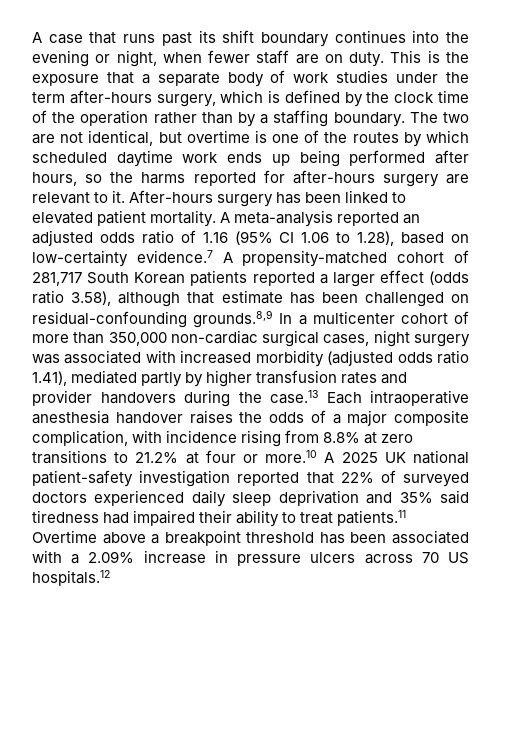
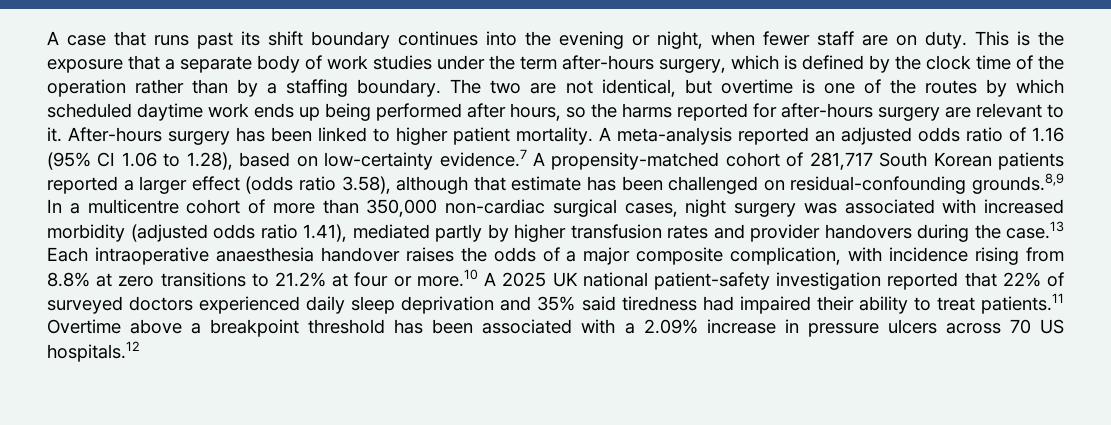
- After-hours surgery has been linked to elevated patient mortality.
+ After-hours surgery has been linked to higher patient mortality.
- A meta-analysis reported an adjusted odds ratio of 1.16 (95% CI 1.06 to 1.28), based on low-certainty evidence.7 A propensity-matched cohort of 281,717 South Korean patients reported a larger effect (odds ratio 3.58), although that estimate has been challenged on residual-confounding grounds.8,9 In a multicenter cohort of more than 350,000 non-cardiac surgical cases, night surgery was associated with increased morbidity (adjusted odds ratio 1.41), mediated partly by higher transfusion rates and provider handovers during the case.13 Each intraoperative anesthesia handover raises the odds of a major composite complication, with incidence rising from 8.8% at zero transitions to 21.2% at four or more.10 A 2025 UK national patient-safety investigation reported that 22% of surveyed doctors experienced daily sleep deprivation and 35% said tiredness had impaired their ability to treat patients.11 Overtime above a breakpoint threshold has been associated with a 2.09% increase in pressure ulcers across 70 US hospitals.12
+ A meta-analysis reported an adjusted odds ratio of 1.16 (95% CI 1.06 to 1.28), based on low-certainty evidence.7 A propensity-matched cohort of 281,717 South Korean patients reported a larger effect (odds ratio 3.58), although that estimate has been challenged on residual-confounding grounds.8,9 In a multicentre cohort of more than 350,000 non-cardiac surgical cases, night surgery was associated with increased morbidity (adjusted odds ratio 1.41), mediated partly by higher transfusion rates and provider handovers during the case.13 Each intraoperative anaesthesia handover raises the odds of a major composite complication, with incidence rising from 8.8% at zero transitions to 21.2% at four or more.10 A 2025 UK national patient-safety investigation reported that 22% of surveyed doctors experienced daily sleep deprivation and 35% said tiredness had impaired their ability to treat patients.11 Overtime above a breakpoint threshold has been associated with a 2.09% increase in pressure ulcers across 70 US hospitals.12

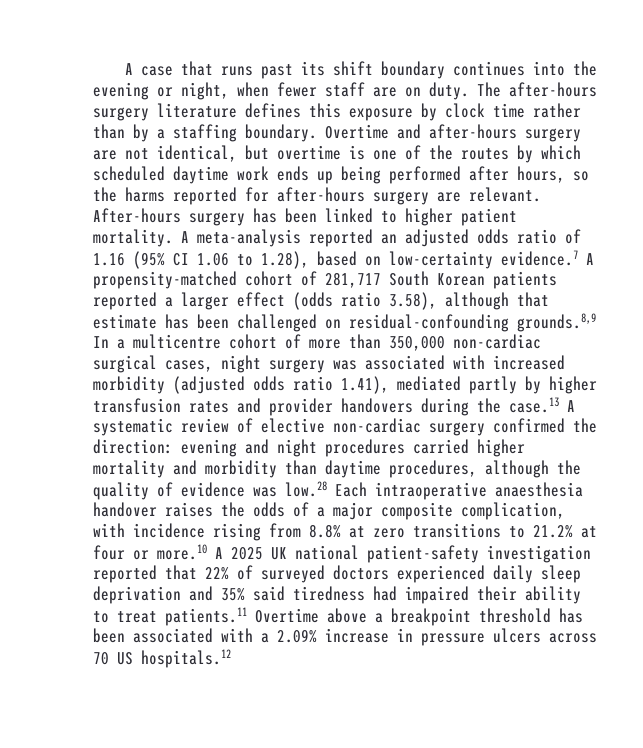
- This is the exposure that a separate body of work studies under the term after-hours surgery, which is defined by the clock time of the operation rather than by a staffing boundary.
+ The after-hours surgery literature defines this exposure by clock time rather than by a staffing boundary.
- The two are not identical, but overtime is one of the routes by which scheduled daytime work ends up being performed after hours, so the harms reported for after-hours surgery are relevant to it.
+ Overtime and after-hours surgery are not identical, but overtime is one of the routes by which scheduled daytime work ends up being performed after hours, so the harms reported for after-hours surgery are relevant.
- A meta-analysis reported an adjusted odds ratio of 1.16 (95% CI 1.06 to 1.28), based on low-certainty evidence.7 A propensity-matched cohort of 281,717 South Korean patients reported a larger effect (odds ratio 3.58), although that estimate has been challenged on residual-confounding grounds.8,9 In a multicentre cohort of more than 350,000 non-cardiac surgical cases, night surgery was associated with increased morbidity (adjusted odds ratio 1.41), mediated partly by higher transfusion rates and provider handovers during the case.13 Each intraoperative anaesthesia handover raises the odds of a major composite complication, with incidence rising from 8.8% at zero transitions to 21.2% at four or more.10 A 2025 UK national patient-safety investigation reported that 22% of surveyed doctors experienced daily sleep deprivation and 35% said tiredness had impaired their ability to treat patients.11 Overtime above a breakpoint threshold has been associated with a 2.09% increase in pressure ulcers across 70 US hospitals.12
+ A meta-analysis reported an adjusted odds ratio of 1.16 (95% CI 1.06 to 1.28), based on low-certainty evidence.7 A propensity-matched cohort of 281,717 South Korean patients reported a larger effect (odds ratio 3.58), although that estimate has been challenged on residual-confounding grounds.8,9 In a multicentre cohort of more than 350,000 non-cardiac surgical cases, night surgery was associated with increased morbidity (adjusted odds ratio 1.41), mediated partly by higher transfusion rates and provider handovers during the case.13 A systematic review of elective non-cardiac surgery confirmed the direction: evening and night procedures carried higher mortality and morbidity than daytime procedures, although the quality of evidence was low.28 Each intraoperative anaesthesia handover raises the odds of a major composite complication, with incidence rising from 8.8% at zero transitions to 21.2% at four or more.10 A 2025 UK national patient-safety investigation reported that 22% of surveyed doctors experienced daily sleep deprivation and 35% said tiredness had impaired their ability to treat patients.11 Overtime above a breakpoint threshold has been associated with a 2.09% increase in pressure ulcers across 70 US hospitals.12

